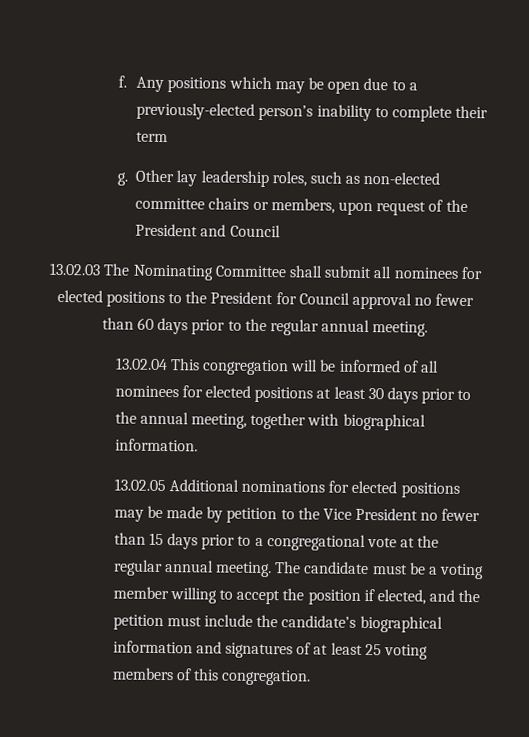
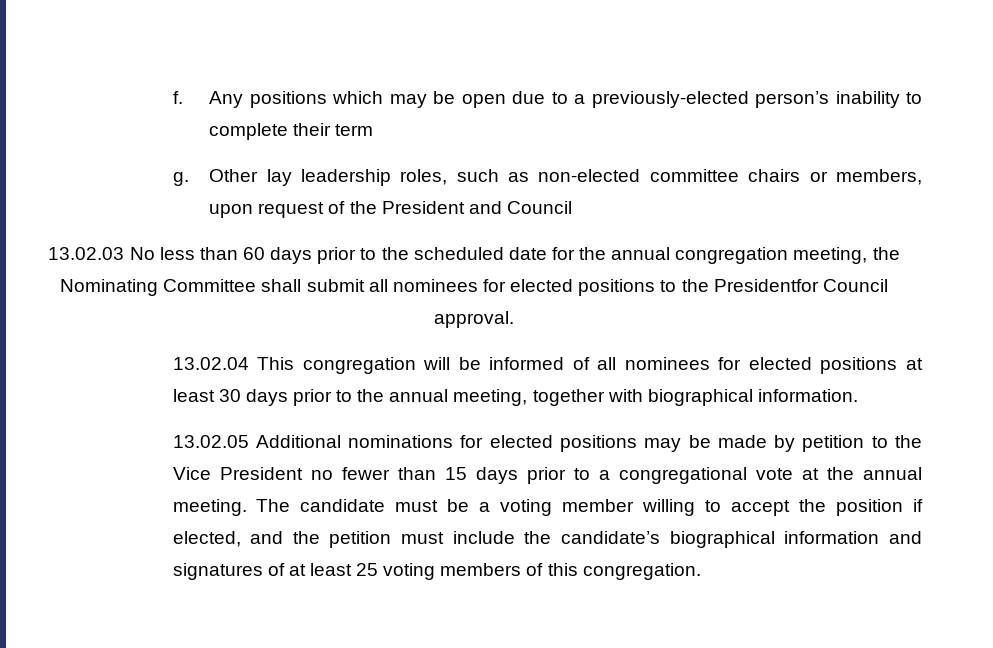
- 13.02.03 The Nominating Committee shall submit all nominees for elected positions to the President for Council approval no fewer than 60 days prior to the regular annual meeting.
+ 13.02.03 No less than 60 days prior to the scheduled date for the annual congregation meeting, the Nominating Committee shall submit all nominees for elected positions to the Presidentfor Council approval.
- 13.02.05 Additional nominations for elected positions may be made by petition to the Vice President no fewer than 15 days prior to a congregational vote at the regular annual meeting.
+ 13.02.05 Additional nominations for elected positions may be made by petition to the Vice President no fewer than 15 days prior to a congregational vote at the annual meeting.

